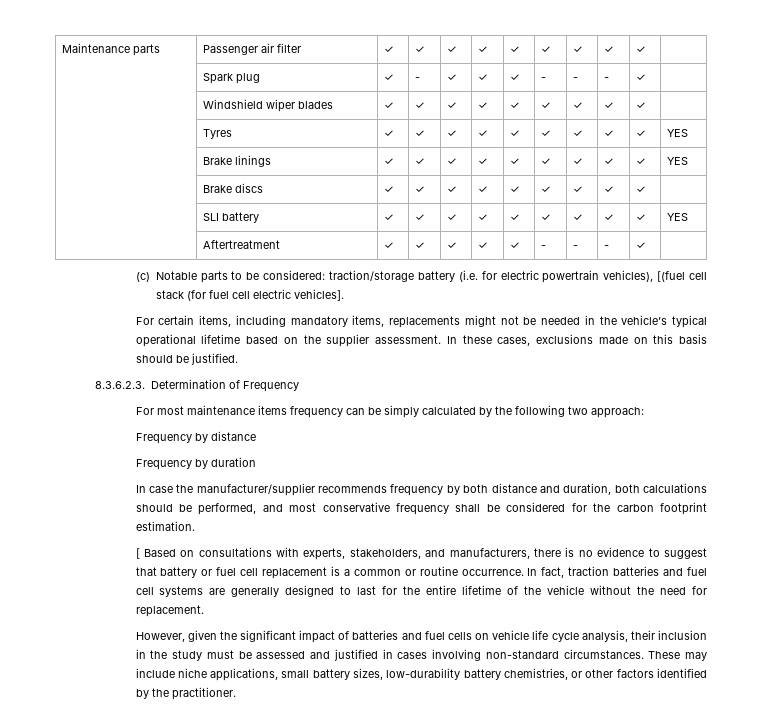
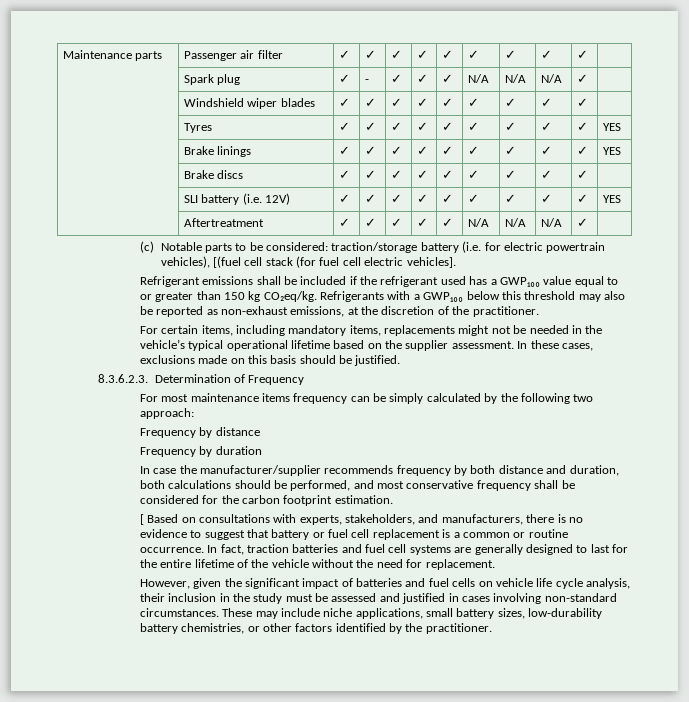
- | Spark plug | ✓ | - | ✓ | ✓ | ✓ | - | - | - | ✓ |
+ | Spark plug | ✓ | - | ✓ | ✓ | ✓ | N/A | N/A | N/A | ✓ |
- | SLI battery | ✓ | ✓ | ✓ | ✓ | ✓ | ✓ | ✓ | ✓ | ✓ | YES
+ | SLI battery (i.e. 12V) | ✓ | ✓ | ✓ | ✓ | ✓ | ✓ | ✓ | ✓ | ✓ | YES
- | Aftertreatment | ✓ | ✓ | ✓ | ✓ | ✓ | - | - | - | ✓ |
+ | Aftertreatment | ✓ | ✓ | ✓ | ✓ | ✓ | N/A | N/A | N/A | ✓ |
+ Refrigerant emissions shall be included if the refrigerant used has a GWP₁₀₀ value equal to or greater than 150 kg CO₂eq/kg. Refrigerants with a GWP₁₀₀ below this threshold may also be reported as non-exhaust emissions, at the discretion of the practitioner.

